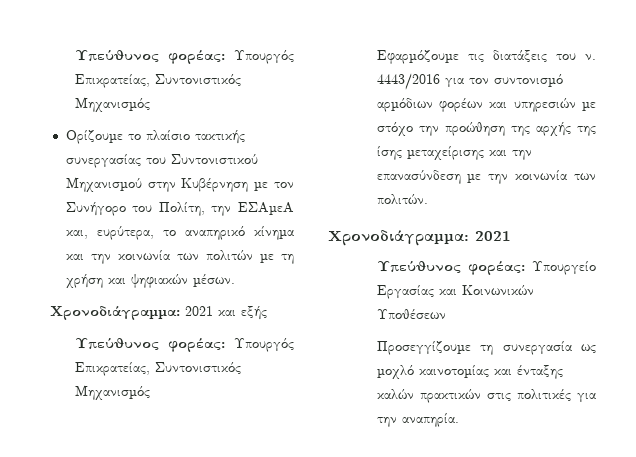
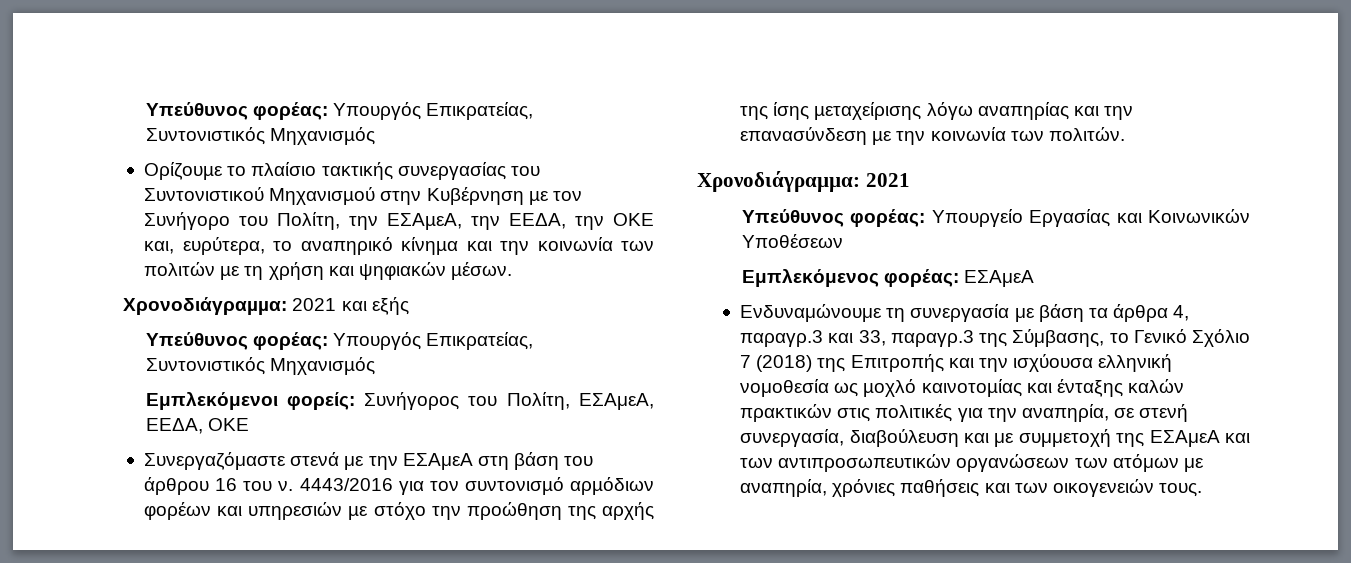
- Ορίζουµε το πλαίσιο τακτικής συνεργασίας του Συντονιστικού Μηχανισµού στην Κυβέρνηση µε τον Συνήγορο του Πολίτη, την ΕΣΑµεΑ και, ευρύτερα, το αναπηρικό κίνηµα και την κοινωνία των πολιτών µε τη χρήση και ψηφιακών µέσων.
+ Ορίζουµε το πλαίσιο τακτικής συνεργασίας του Συντονιστικού Μηχανισµού στην Κυβέρνηση µε τον Συνήγορο του Πολίτη, την ΕΣΑµεΑ, την ΕΕΔΑ, την ΟΚΕ και, ευρύτερα, το αναπηρικό κίνηµα και την κοινωνία των πολιτών µε τη χρήση και ψηφιακών µέσων.
- Εφαρµόζουµε τις διατάξεις του ν.
+ Εμπλεκόμενοι φορείς: Συνήγορος του Πολίτη, ΕΣΑμεΑ, ΕΕΔΑ, ΟΚΕ
+ Συνεργαζόμαστε στενά με την ΕΣΑμεΑ στη βάση του άρθρου 16 του ν.
- 4443/2016 για τον συντονισµό αρµόδιων φορέων και υπηρεσιών µε στόχο την προώθηση της αρχής της ίσης µεταχείρισης και την επανασύνδεση µε την κοινωνία των πολιτών.
+ 4443/2016 για τον συντονισµό αρµόδιων φορέων και υπηρεσιών µε στόχο την προώθηση της αρχής της ίσης µεταχείρισης λόγω αναπηρίας και την επανασύνδεση µε την κοινωνία των πολιτών.
- Προσεγγίζουµε τη συνεργασία ως µοχλό καινοτοµίας και ένταξης καλών πρακτικών στις πολιτικές για την αναπηρία.
+ Εμπλεκόμενος φορέας: ΕΣΑμεΑ
+ Ενδυναμώνουμε τη συνεργασία με βάση τα άρθρα 4, παραγρ.3 και 33, παραγρ.3 της Σύμβασης, το Γενικό Σχόλιο 7 (2018) της Επιτροπής και την ισχύουσα ελληνική νομοθεσία ως µοχλό καινοτοµίας και ένταξης καλών πρακτικών στις πολιτικές για την αναπηρία, σε στενή συνεργασία, διαβούλευση και με συμμετοχή της ΕΣΑμεΑ και των αντιπροσωπευτικών οργανώσεων των ατόμων με αναπηρία, χρόνιες παθήσεις και των οικογενειών τους.

